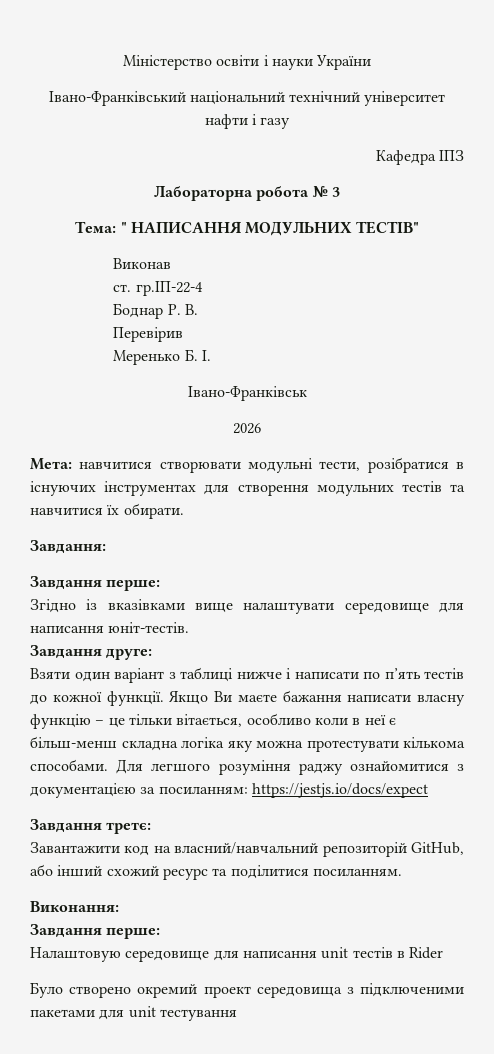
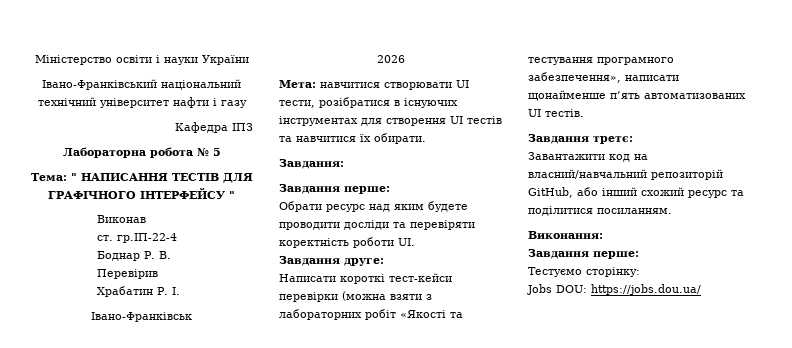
- Лабораторна робота № 3
+ Лабораторна робота № 5
- Тема: " НАПИСАННЯ МОДУЛЬНИХ ТЕСТІВ"
+ Тема: " НАПИСАННЯ ТЕСТІВ ДЛЯ ГРАФІЧНОГО ІНТЕРФЕЙСУ "
- Меренько Б. І.
+ Храбатин Р. І.
- Мета: навчитися створювати модульні тести, розібратися в існуючих інструментах для створення модульних тестів та навчитися їх обирати.
+ Мета: навчитися створювати UI тести, розібратися в існуючих інструментах для створення UI тестів та навчитися їх обирати.
- Згідно із вказівками вище налаштувати середовище для написання юніт-тестів.
+ Обрати ресурс над яким будете проводити досліди та перевіряти коректність роботи UI.
  Завдання друге:
- Взяти один варіант з таблиці нижче і написати по п’ять тестів до кожної функції. Якщо Ви маєте бажання написати власну функцію – це тільки вітається, особливо коли в неї є більш-менш складна логіка яку можна протестувати кількома способами. Для легшого розуміння раджу ознайомитися з документацією за посиланням: https://jestjs.io/docs/expect
+ Написати короткі тест-кейси перевірки (можна взяти з лабораторних робіт «Якості та тестування програмного забезпечення», написати щонайменше п’ять автоматизованих UI тестів.
- Налаштовую середовище для написання unit тестів в Rider
- Було створено окремий проект середовища з підключеними пакетами для unit тестування
+ Тестуємо сторінку:
+ Jobs DOU: https://jobs.dou.ua/

